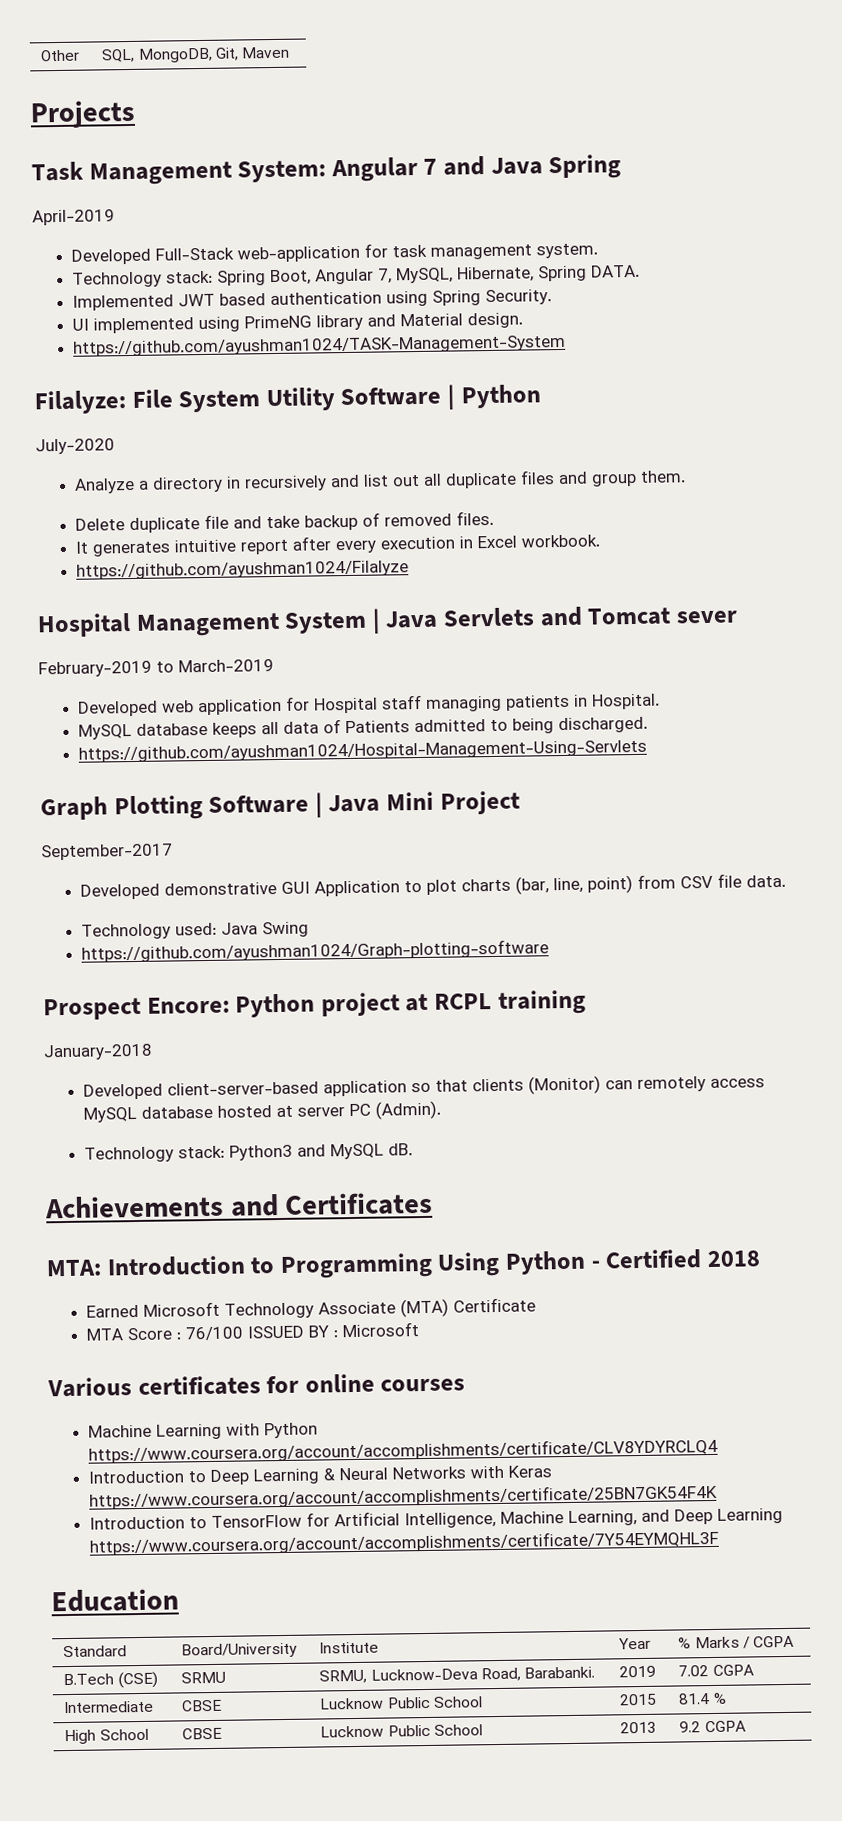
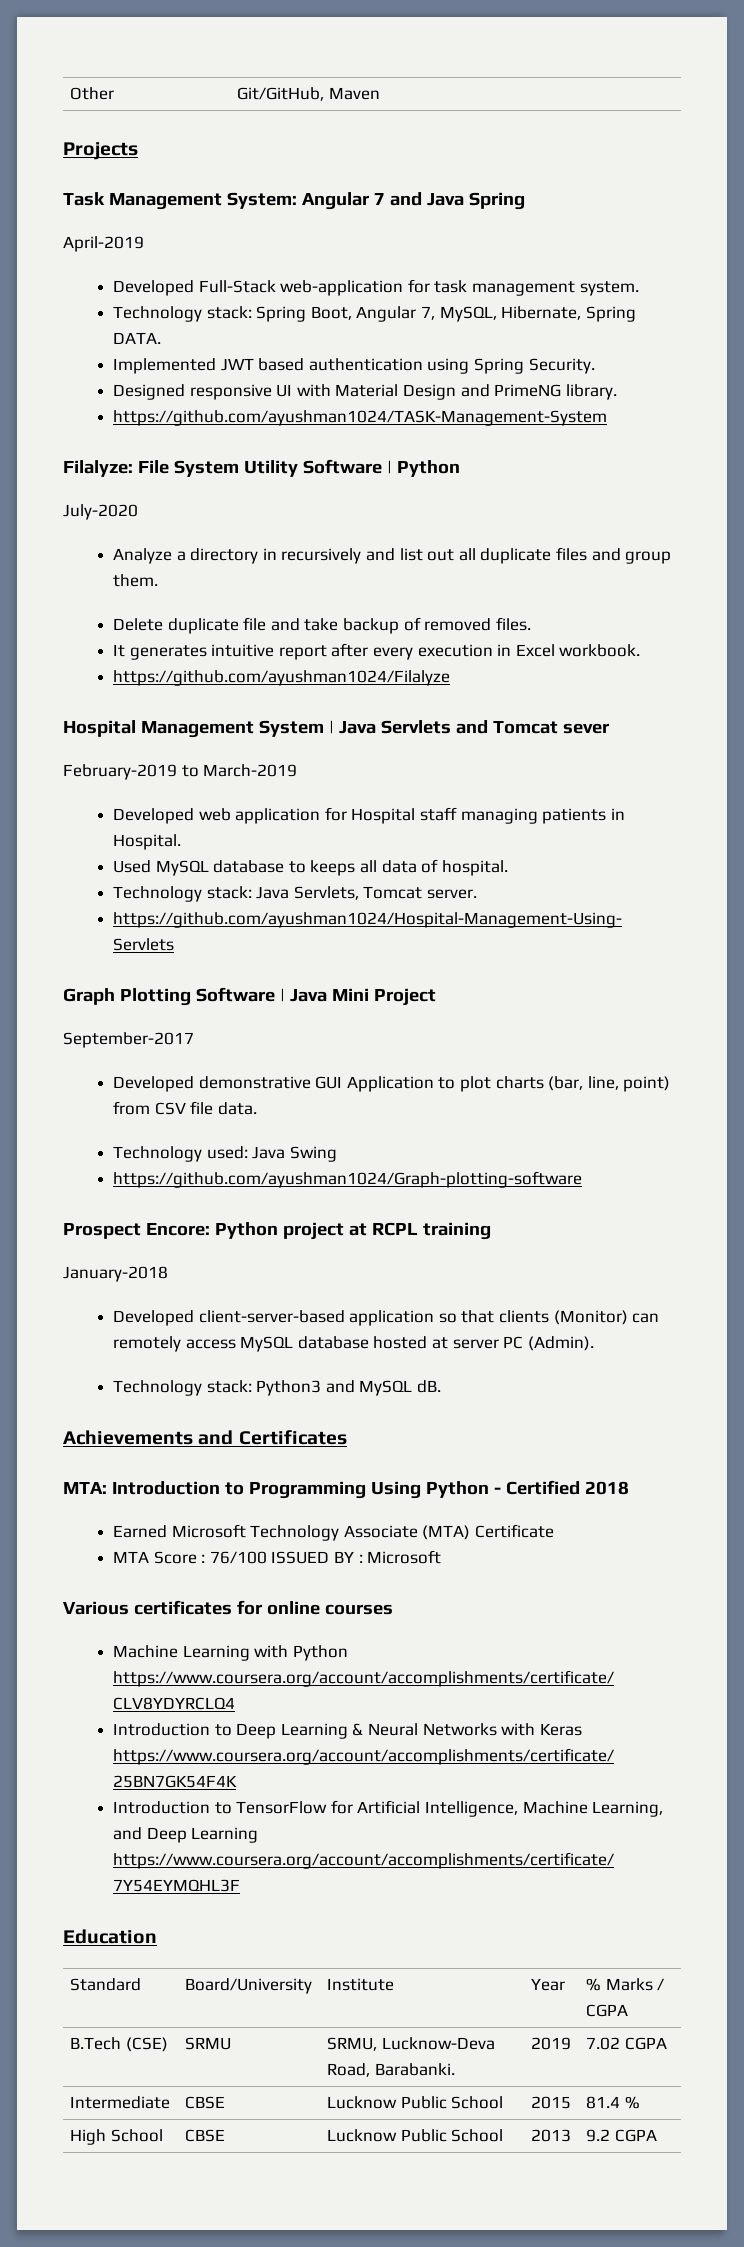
- Other | SQL, MongoDB, Git, Maven
+ Other | Git/GitHub, Maven
- UI implemented using PrimeNG library and Material design.
+ Designed responsive UI with Material Design and PrimeNG library.
- MySQL database keeps all data of Patients admitted to being discharged.
+ Used MySQL database to keeps all data of hospital.
+ Technology stack: Java Servlets, Tomcat server.

